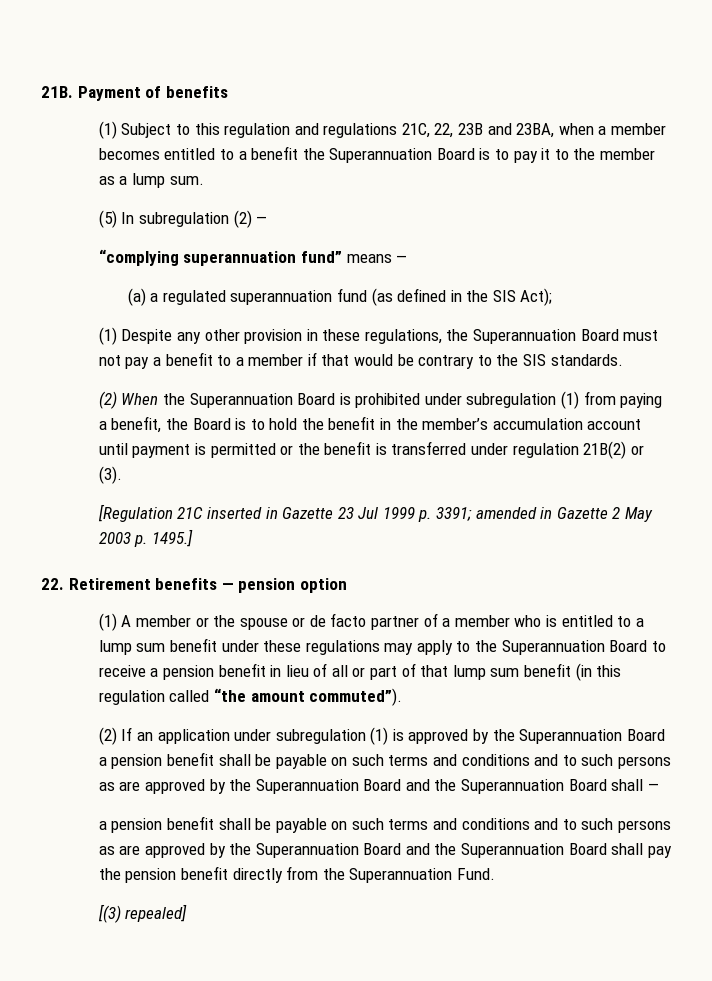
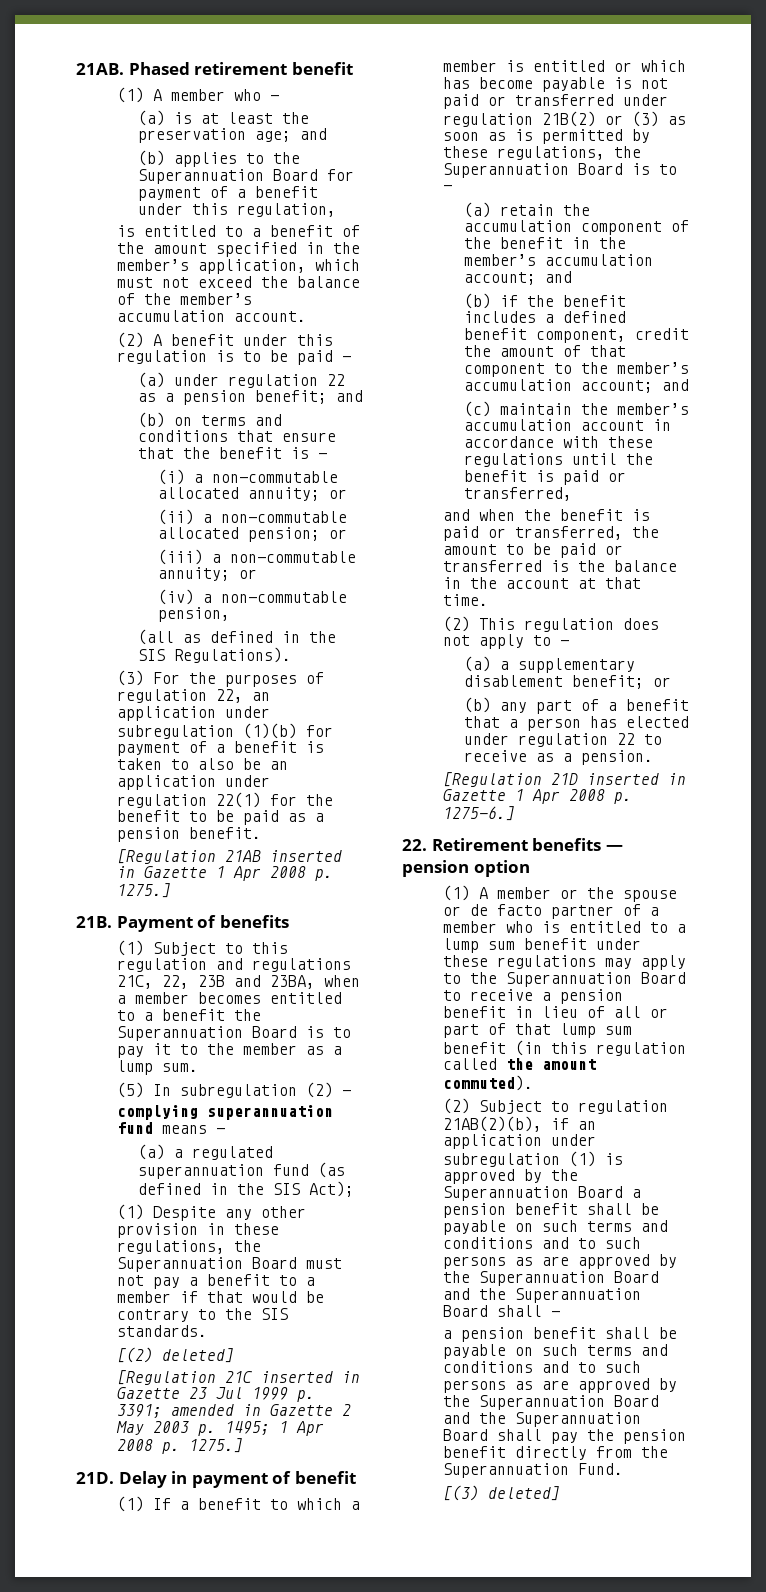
+ 21AB. Phased retirement benefit
+ (1) A member who —
+ (a) is at least the preservation age; and
+ (b) applies to the Superannuation Board for payment of a benefit under this regulation,
+ is entitled to a benefit of the amount specified in the member’s application, which must not exceed the balance of the member’s accumulation account.
+ (2) A benefit under this regulation is to be paid —
+ (a) under regulation 22 as a pension benefit; and
+ (b) on terms and conditions that ensure that the benefit is —
+ (i) a non-commutable allocated annuity; or
+ (ii) a non-commutable allocated pension; or
+ (iii) a non-commutable annuity; or
+ (iv) a non-commutable pension,
+ (all as defined in the SIS Regulations).
+ (3) For the purposes of regulation 22, an application under subregulation (1)(b) for payment of a benefit is taken to also be an application under regulation 22(1) for the benefit to be paid as a pension benefit.
+ [Regulation 21AB inserted in Gazette 1 Apr 2008 p. 1275.]
- “complying superannuation fund” means —
+ complying superannuation fund means —
- (2) When the Superannuation Board is prohibited under subregulation (1) from paying a benefit, the Board is to hold the benefit in the member’s accumulation account until payment is permitted or the benefit is transferred under regulation 21B(2) or (3).
+ [(2) deleted]
- [Regulation 21C inserted in Gazette 23 Jul 1999 p. 3391; amended in Gazette 2 May 2003 p. 1495.]
+ [Regulation 21C inserted in Gazette 23 Jul 1999 p. 3391; amended in Gazette 2 May 2003 p. 1495; 1 Apr 2008 p. 1275.]
+ 21D. Delay in payment of benefit
+ (1) If a benefit to which a member is entitled or which has become payable is not paid or transferred under regulation 21B(2) or (3) as soon as is permitted by these regulations, the Superannuation Board is to —
+ (a) retain the accumulation component of the benefit in the member’s accumulation account; and
+ (b) if the benefit includes a defined benefit component, credit the amount of that component to the member’s accumulation account; and
+ (c) maintain the member’s accumulation account in accordance with these regulations until the benefit is paid or transferred,
+ and when the benefit is paid or transferred, the amount to be paid or transferred is the balance in the account at that time.
+ (2) This regulation does not apply to —
+ (a) a supplementary disablement benefit; or
+ (b) any part of a benefit that a person has elected under regulation 22 to receive as a pension.
+ [Regulation 21D inserted in Gazette 1 Apr 2008 p. 1275-6.]
- (1) A member or the spouse or de facto partner of a member who is entitled to a lump sum benefit under these regulations may apply to the Superannuation Board to receive a pension benefit in lieu of all or part of that lump sum benefit (in this regulation called “the amount commuted”).
- (2) If an application under subregulation (1) is approved by the Superannuation Board a pension benefit shall be payable on such terms and conditions and to such persons as are approved by the Superannuation Board and the Superannuation Board shall —
+ (1) A member or the spouse or de facto partner of a member who is entitled to a lump sum benefit under these regulations may apply to the Superannuation Board to receive a pension benefit in lieu of all or part of that lump sum benefit (in this regulation called the amount commuted).
+ (2) Subject to regulation 21AB(2)(b), if an application under subregulation (1) is approved by the Superannuation Board a pension benefit shall be payable on such terms and conditions and to such persons as are approved by the Superannuation Board and the Superannuation Board shall —
- [(3) repealed]
+ [(3) deleted]

